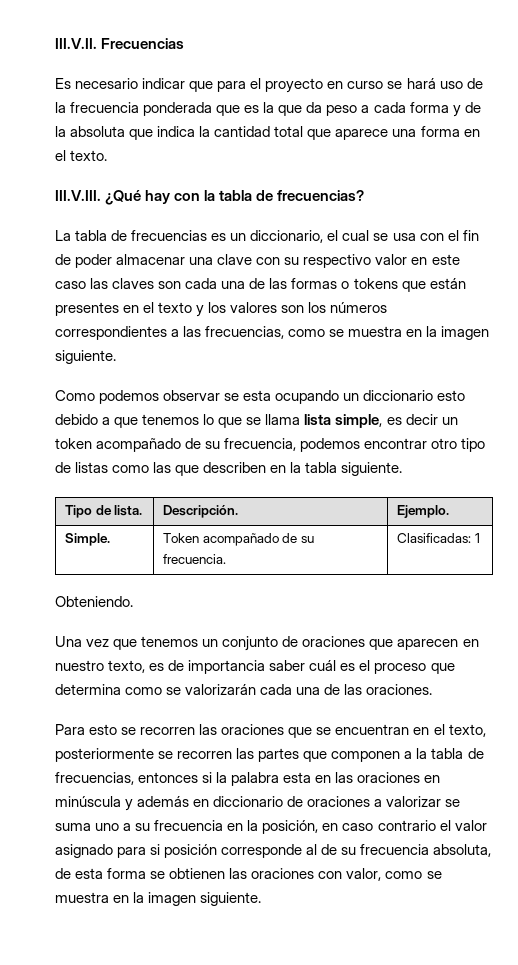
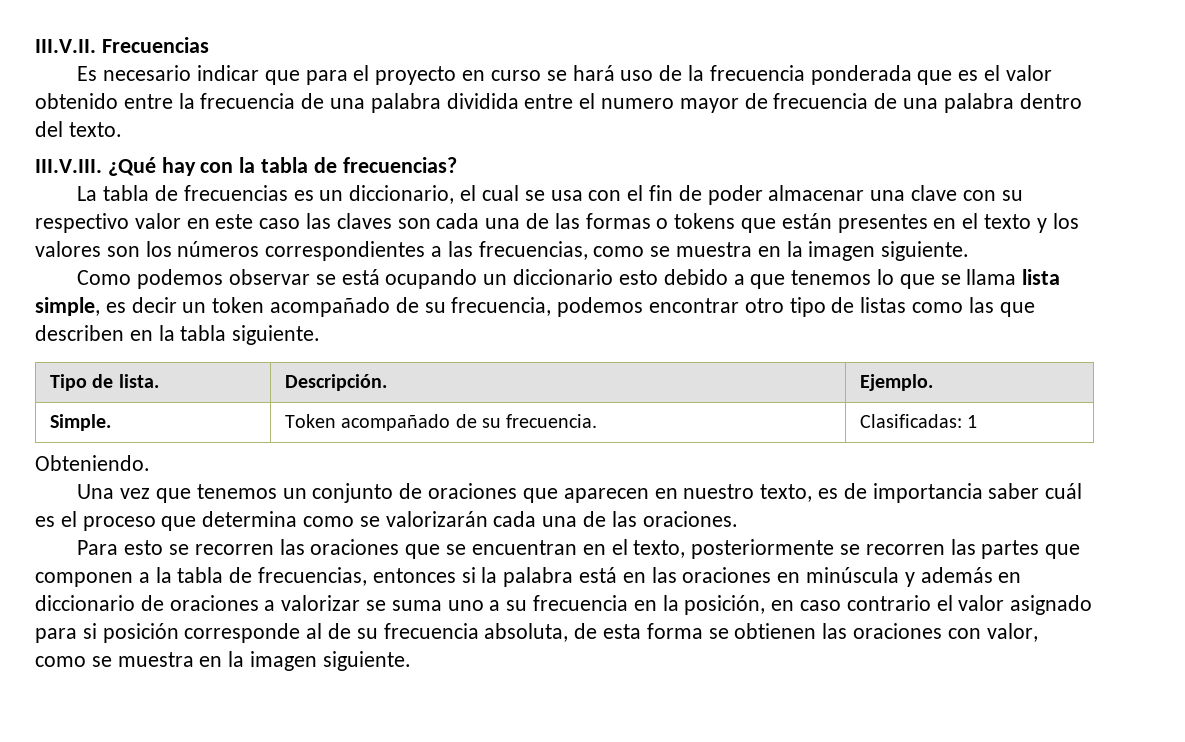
- Es necesario indicar que para el proyecto en curso se hará uso de la frecuencia ponderada que es la que da peso a cada forma y de la absoluta que indica la cantidad total que aparece una forma en el texto.
+ Es necesario indicar que para el proyecto en curso se hará uso de la frecuencia ponderada que es el valor obtenido entre la frecuencia de una palabra dividida entre el numero mayor de frecuencia de una palabra dentro del texto.
- Como podemos observar se esta ocupando un diccionario esto debido a que tenemos lo que se llama lista simple, es decir un token acompañado de su frecuencia, podemos encontrar otro tipo de listas como las que describen en la tabla siguiente.
+ Como podemos observar se está ocupando un diccionario esto debido a que tenemos lo que se llama lista simple, es decir un token acompañado de su frecuencia, podemos encontrar otro tipo de listas como las que describen en la tabla siguiente.
- Para esto se recorren las oraciones que se encuentran en el texto, posteriormente se recorren las partes que componen a la tabla de frecuencias, entonces si la palabra esta en las oraciones en minúscula y además en diccionario de oraciones a valorizar se suma uno a su frecuencia en la posición, en caso contrario el valor asignado para si posición corresponde al de su frecuencia absoluta, de esta forma se obtienen las oraciones con valor, como se muestra en la imagen siguiente.
+ Para esto se recorren las oraciones que se encuentran en el texto, posteriormente se recorren las partes que componen a la tabla de frecuencias, entonces si la palabra está en las oraciones en minúscula y además en diccionario de oraciones a valorizar se suma uno a su frecuencia en la posición, en caso contrario el valor asignado para si posición corresponde al de su frecuencia absoluta, de esta forma se obtienen las oraciones con valor, como se muestra en la imagen siguiente.

